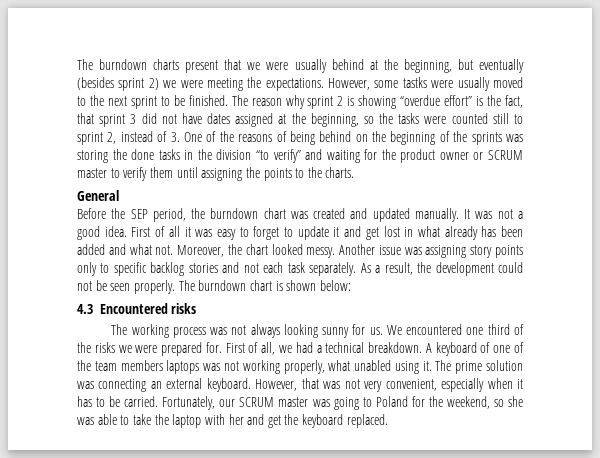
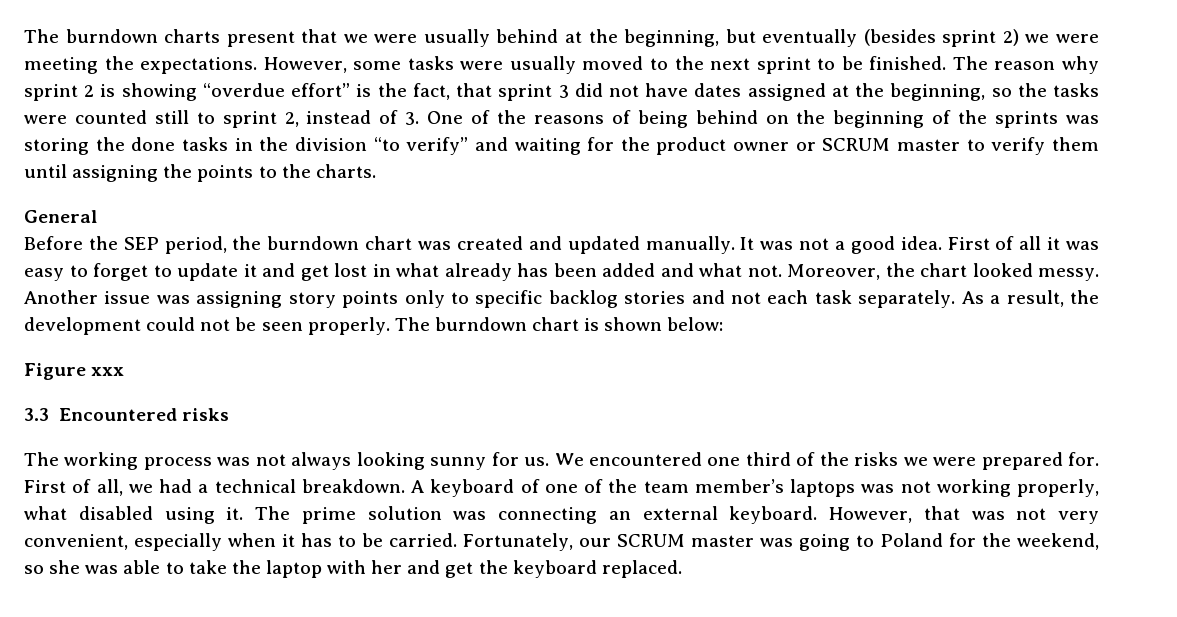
- However, some tastks were usually moved to the next sprint to be finished.
+ However, some tasks were usually moved to the next sprint to be finished.
- 4.3 Encountered risks
+ Figure xxx
+ 3.3 Encountered risks
- A keyboard of one of the team members laptops was not working properly, what unabled using it.
+ A keyboard of one of the team member’s laptops was not working properly, what disabled using it.

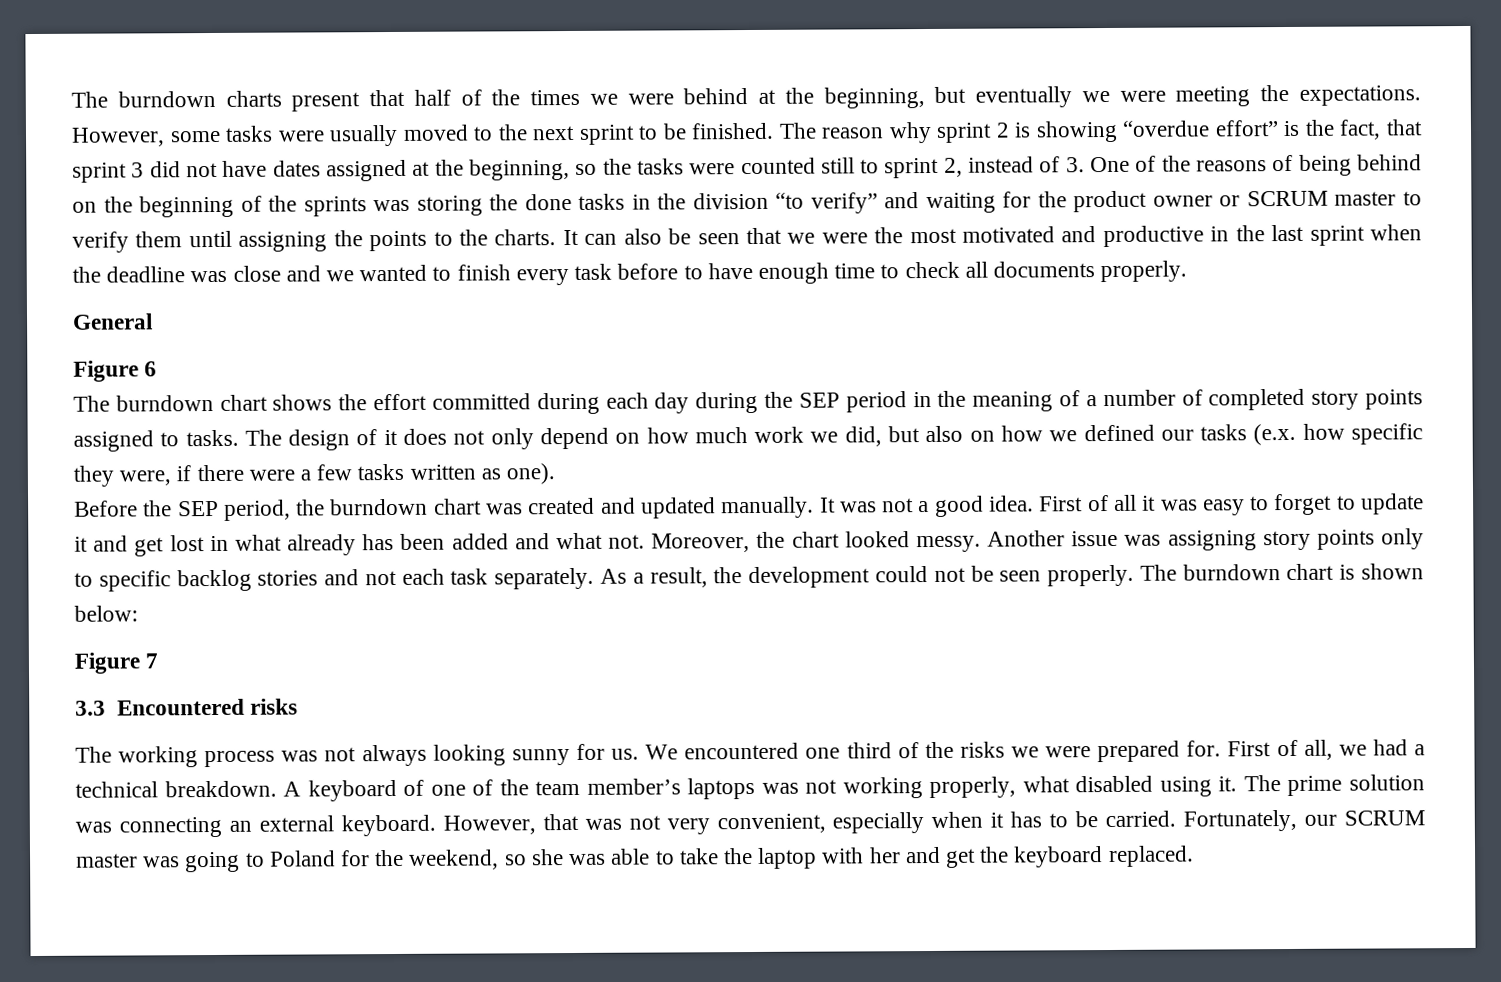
- The burndown charts present that we were usually behind at the beginning, but eventually (besides sprint 2) we were meeting the expectations.
+ The burndown charts present that half of the times we were behind at the beginning, but eventually we were meeting the expectations.
- The reason why sprint 2 is showing “overdue effort” is the fact, that sprint 3 did not have dates assigned at the beginning, so the tasks were counted still to sprint 2, instead of 3. One of the reasons of being behind on the beginning of the sprints was storing the done tasks in the division “to verify” and waiting for the product owner or SCRUM master to verify them until assigning the points to the charts.
+ The reason why sprint 2 is showing “overdue effort” is the fact, that sprint 3 did not have dates assigned at the beginning, so the tasks were counted still to sprint 2, instead of 3. One of the reasons of being behind on the beginning of the sprints was storing the done tasks in the division “to verify” and waiting for the product owner or SCRUM master to verify them until assigning the points to the charts. It can also be seen that we were the most motivated and productive in the last sprint when the deadline was close and we wanted to finish every task before to have enough time to check all documents properly.
  General
+ Figure 6
+ The burndown chart shows the effort committed during each day during the SEP period in the meaning of a number of completed story points assigned to tasks. The design of it does not only depend on how much work we did, but also on how we defined our tasks (e.x. how specific they were, if there were a few tasks written as one).
- Figure xxx
+ Figure 7

